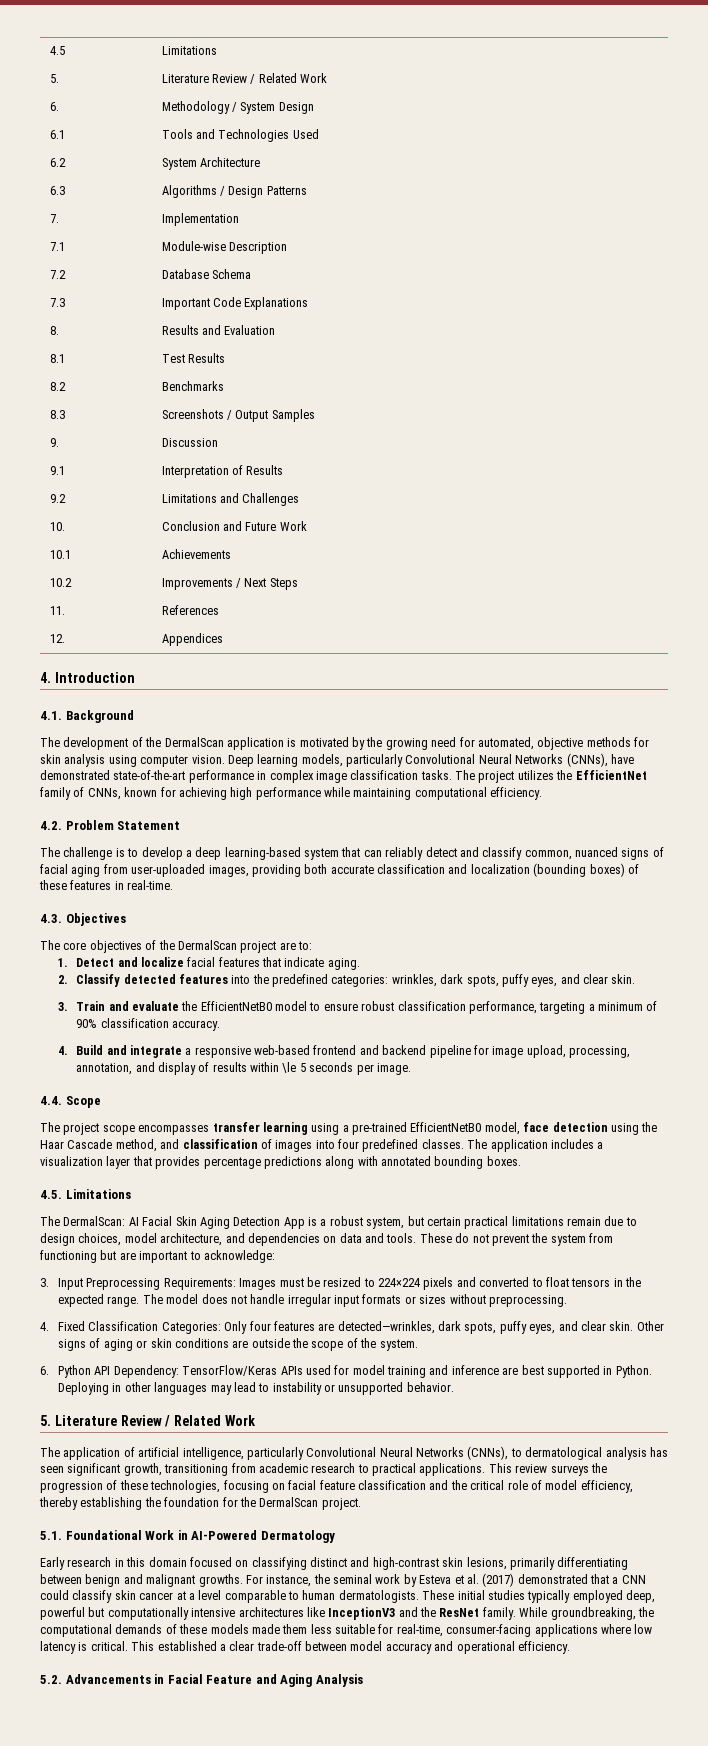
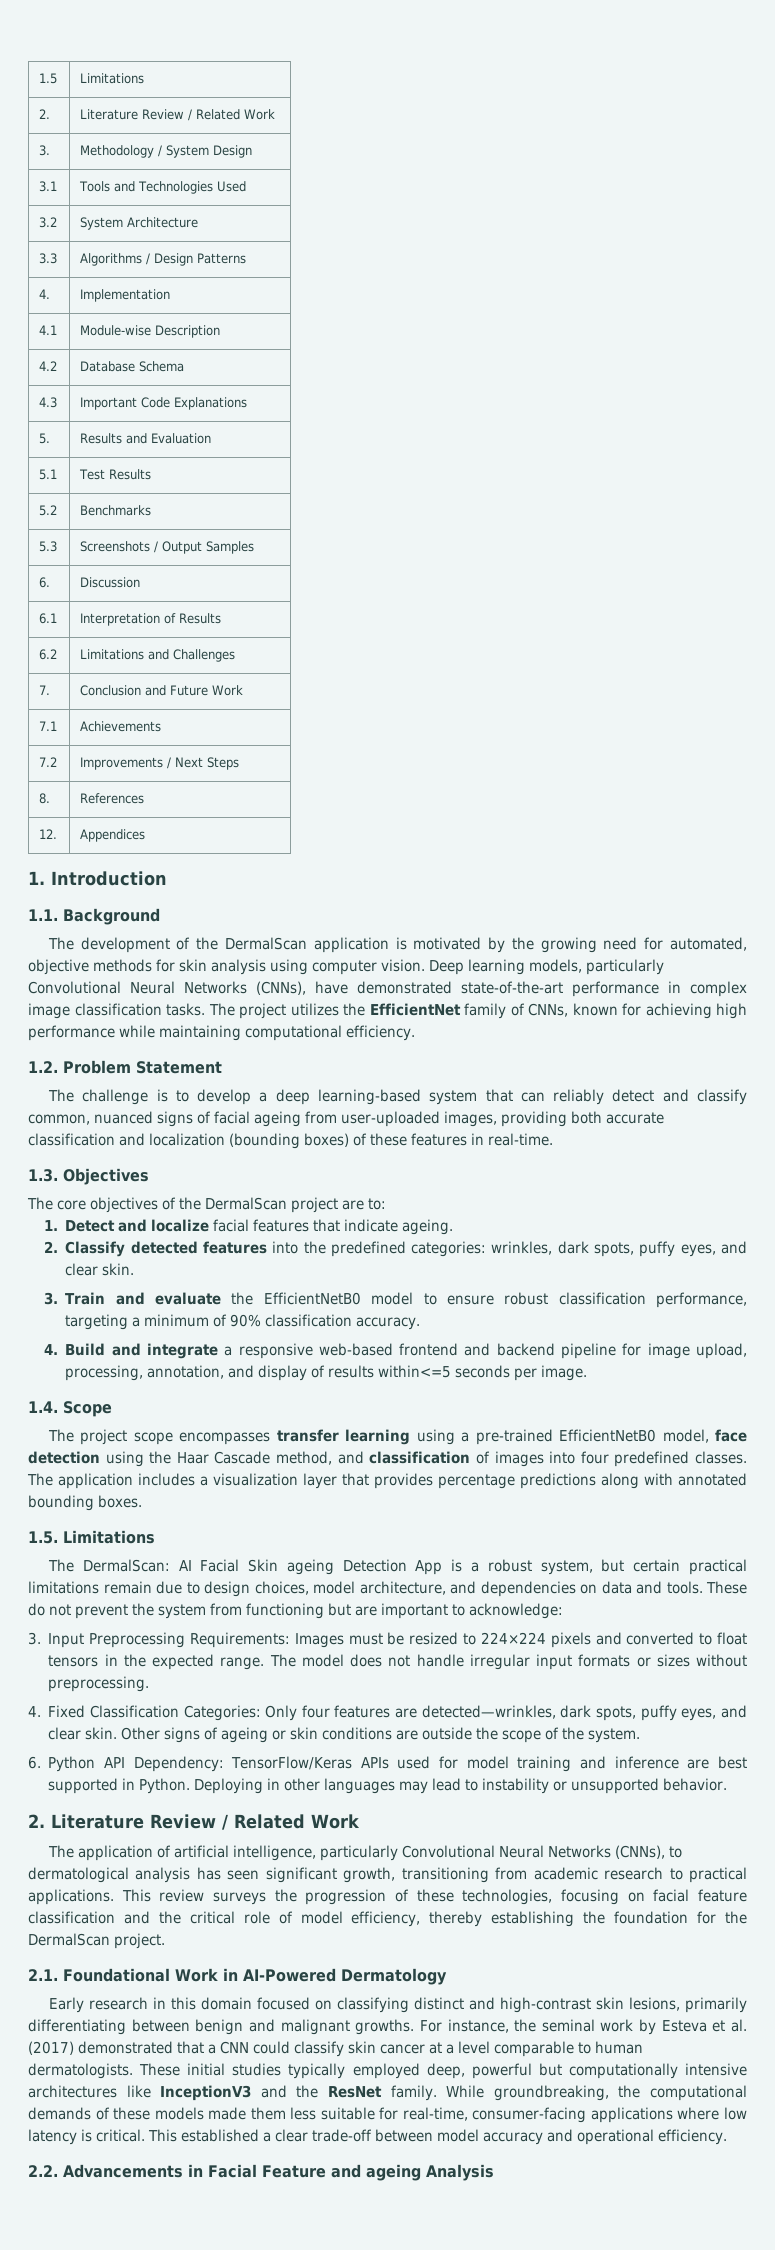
- 4.5 | Limitations
- 5. | Literature Review / Related Work
- 6. | Methodology / System Design
+ 1.5 | Limitations
+ 2. | Literature Review / Related Work
+ 3. | Methodology / System Design
- 6.1 | Tools and Technologies Used
+ 3.1 | Tools and Technologies Used
- 6.2 | System Architecture
+ 3.2 | System Architecture
- 6.3 | Algorithms / Design Patterns
+ 3.3 | Algorithms / Design Patterns
- 7. | Implementation
+ 4. | Implementation
- 7.1 | Module-wise Description
+ 4.1 | Module-wise Description
- 7.2 | Database Schema
+ 4.2 | Database Schema
- 7.3 | Important Code Explanations
+ 4.3 | Important Code Explanations
- 8. | Results and Evaluation
+ 5. | Results and Evaluation
- 8.1 | Test Results
+ 5.1 | Test Results
- 8.2 | Benchmarks
+ 5.2 | Benchmarks
- 8.3 | Screenshots / Output Samples
+ 5.3 | Screenshots / Output Samples
- 9. | Discussion
+ 6. | Discussion
- 9.1 | Interpretation of Results
+ 6.1 | Interpretation of Results
- 9.2 | Limitations and Challenges
+ 6.2 | Limitations and Challenges
- 10. | Conclusion and Future Work
+ 7. | Conclusion and Future Work
- 10.1 | Achievements
+ 7.1 | Achievements
- 10.2 | Improvements / Next Steps
+ 7.2 | Improvements / Next Steps
- 11. | References
+ 8. | References
- 4. Introduction
+ 1. Introduction
- 4.1. Background
+ 1.1. Background
- 4.2. Problem Statement
+ 1.2. Problem Statement
- The challenge is to develop a deep learning-based system that can reliably detect and classify common, nuanced signs of facial aging from user-uploaded images, providing both accurate classification and localization (bounding boxes) of these features in real-time.
+ The challenge is to develop a deep learning-based system that can reliably detect and classify common, nuanced signs of facial ageing from user-uploaded images, providing both accurate classification and localization (bounding boxes) of these features in real-time.
- 4.3. Objectives
+ 1.3. Objectives
- 1. Detect and localize facial features that indicate aging.
+ 1. Detect and localize facial features that indicate ageing.
- 4. Build and integrate a responsive web-based frontend and backend pipeline for image upload, processing, annotation, and display of results within \le 5 seconds per image.
+ 4. Build and integrate a responsive web-based frontend and backend pipeline for image upload, processing, annotation, and display of results within<=5 seconds per image.
- 4.4. Scope
+ 1.4. Scope
- 4.5. Limitations
+ 1.5. Limitations
- The DermalScan: AI Facial Skin Aging Detection App is a robust system, but certain practical limitations remain due to design choices, model architecture, and dependencies on data and tools.
+ The DermalScan: AI Facial Skin ageing Detection App is a robust system, but certain practical limitations remain due to design choices, model architecture, and dependencies on data and tools.
- Other signs of aging or skin conditions are outside the scope of the system.
+ Other signs of ageing or skin conditions are outside the scope of the system.
- 5. Literature Review / Related Work
+ 2. Literature Review / Related Work
- 5.1. Foundational Work in AI-Powered Dermatology
+ 2.1. Foundational Work in AI-Powered Dermatology
- 5.2. Advancements in Facial Feature and Aging Analysis
+ 2.2. Advancements in Facial Feature and ageing Analysis

